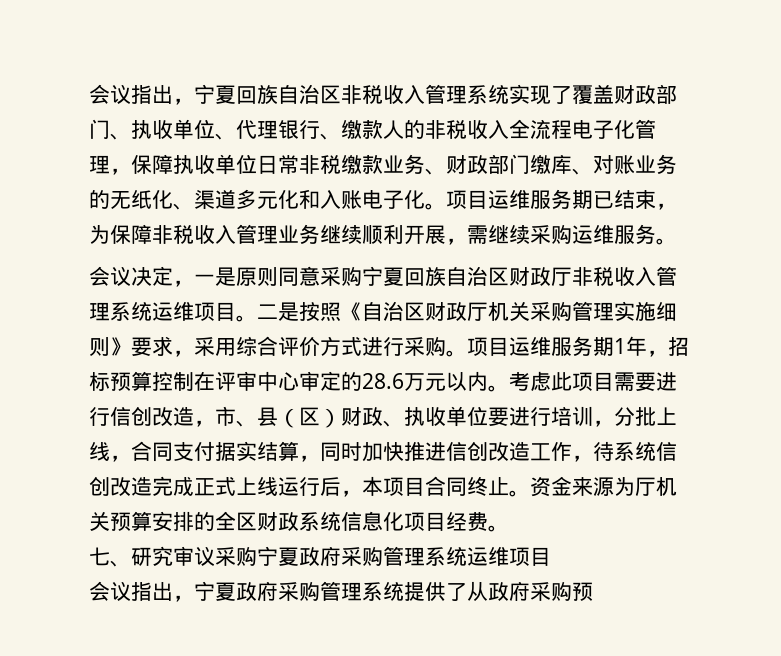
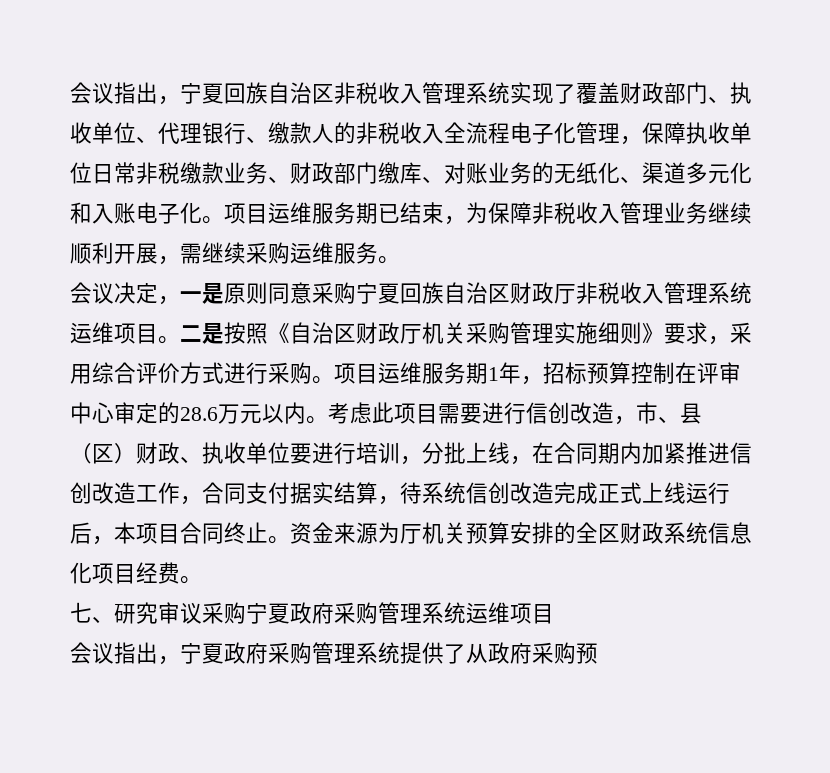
- 考虑此项目需要进行信创改造，市、县（区）财政、执收单位要进行培训，分批上线，合同支付据实结算，同时加快推进信创改造工作，待系统信创改造完成正式上线运行后，本项目合同终止。
+ 考虑此项目需要进行信创改造，市、县（区）财政、执收单位要进行培训，分批上线，在合同期内加紧推进信创改造工作，合同支付据实结算，待系统信创改造完成正式上线运行后，本项目合同终止。

